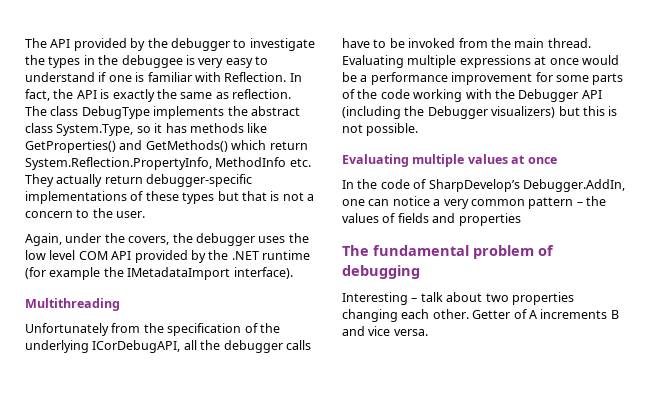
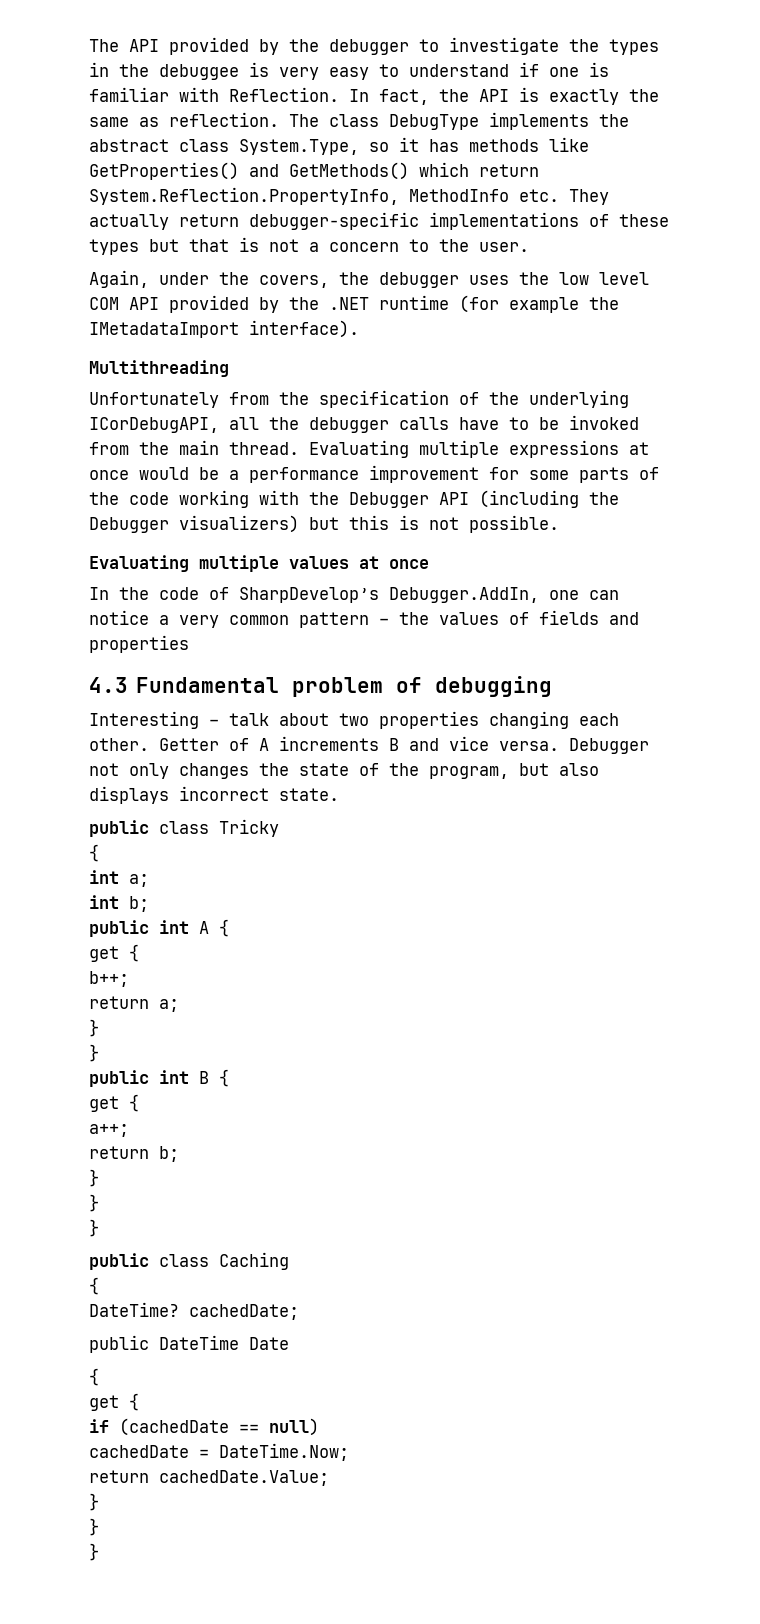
- The fundamental problem of debugging
+ 4.3 Fundamental problem of debugging
+ Debugger not only changes the state of the program, but also displays incorrect state.
+ public class Tricky
+ {
+ int a;
+ int b;
+ public int A {
+ get {
+ b++;
+ return a;
+ }
+ }
+ public int B {
+ get {
+ a++;
+ return b;
+ }
+ }
+ }
+ public class Caching
+ {
+ DateTime? cachedDate;
+ public DateTime Date
+ {
+ get {
+ if (cachedDate == null)
+ cachedDate = DateTime.Now;
+ return cachedDate.Value;
+ }
+ }
+ }

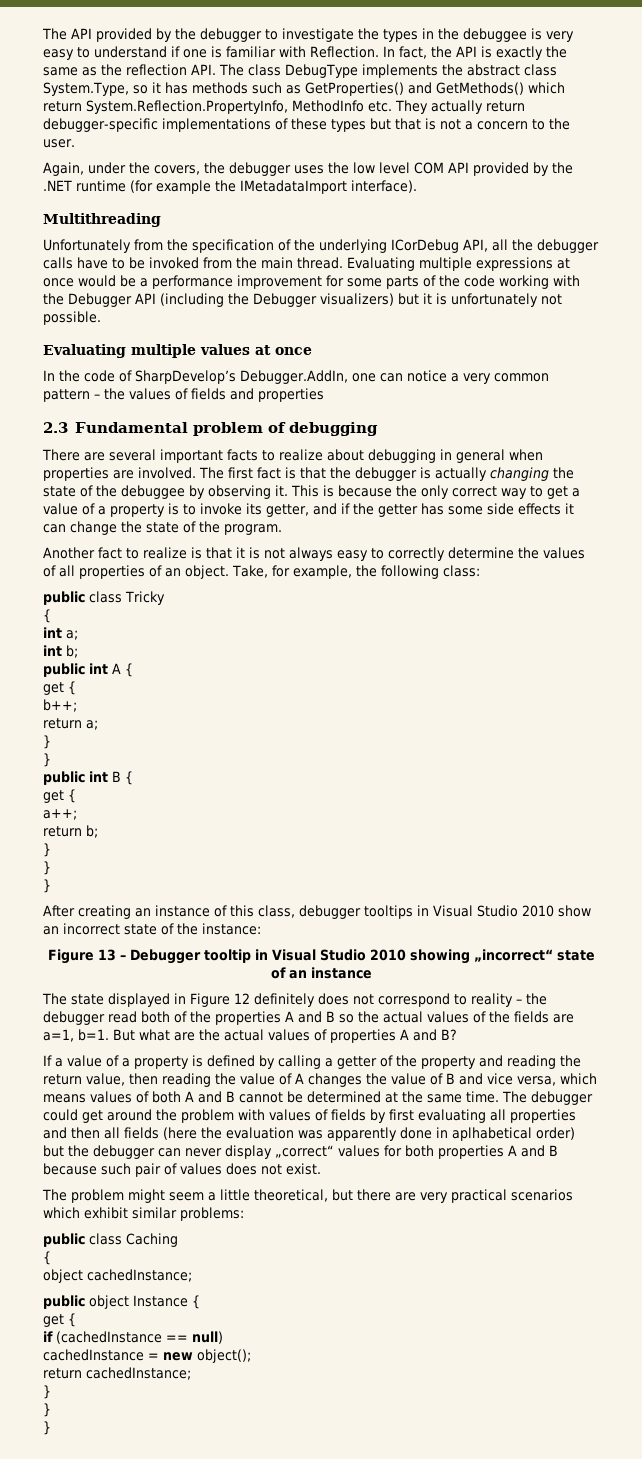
- In fact, the API is exactly the same as reflection. The class DebugType implements the abstract class System.Type, so it has methods like GetProperties() and GetMethods() which return System.Reflection.PropertyInfo, MethodInfo etc. They actually return debugger-specific implementations of these types but that is not a concern to the user.
+ In fact, the API is exactly the same as the reflection API. The class DebugType implements the abstract class System.Type, so it has methods such as GetProperties() and GetMethods() which return System.Reflection.PropertyInfo, MethodInfo etc. They actually return debugger-specific implementations of these types but that is not a concern to the user.
- Unfortunately from the specification of the underlying ICorDebugAPI, all the debugger calls have to be invoked from the main thread.
+ Unfortunately from the specification of the underlying ICorDebug API, all the debugger calls have to be invoked from the main thread.
- Evaluating multiple expressions at once would be a performance improvement for some parts of the code working with the Debugger API (including the Debugger visualizers) but this is not possible.
+ Evaluating multiple expressions at once would be a performance improvement for some parts of the code working with the Debugger API (including the Debugger visualizers) but it is unfortunately not possible.
- 4.3 Fundamental problem of debugging
+ 2.3 Fundamental problem of debugging
- Interesting – talk about two properties changing each other. Getter of A increments B and vice versa. Debugger not only changes the state of the program, but also displays incorrect state.
+ There are several important facts to realize about debugging in general when properties are involved. The first fact is that the debugger is actually changing the state of the debuggee by observing it. This is because the only correct way to get a value of a property is to invoke its getter, and if the getter has some side effects it can change the state of the program.
+ Another fact to realize is that it is not always easy to correctly determine the values of all properties of an object. Take, for example, the following class:
+ After creating an instance of this class, debugger tooltips in Visual Studio 2010 show an incorrect state of the instance:
+ Figure 13 – Debugger tooltip in Visual Studio 2010 showing „incorrect“ state of an instance
+ The state displayed in Figure 12 definitely does not correspond to reality – the debugger read both of the properties A and B so the actual values of the fields are a=1, b=1. But what are the actual values of properties A and B?
+ If a value of a property is defined by calling a getter of the property and reading the return value, then reading the value of A changes the value of B and vice versa, which means values of both A and B cannot be determined at the same time. The debugger could get around the problem with values of fields by first evaluating all properties and then all fields (here the evaluation was apparently done in aplhabetical order) but the debugger can never display „correct“ values for both properties A and B because such pair of values does not exist.
+ The problem might seem a little theoretical, but there are very practical scenarios which exhibit similar problems:
- DateTime? cachedDate;
- public DateTime Date
- {
+ object cachedInstance;
+ public object Instance {
- if (cachedDate == null)
+ if (cachedInstance == null)
- cachedDate = DateTime.Now;
- return cachedDate.Value;
+ cachedInstance = new object();
+ return cachedInstance;

